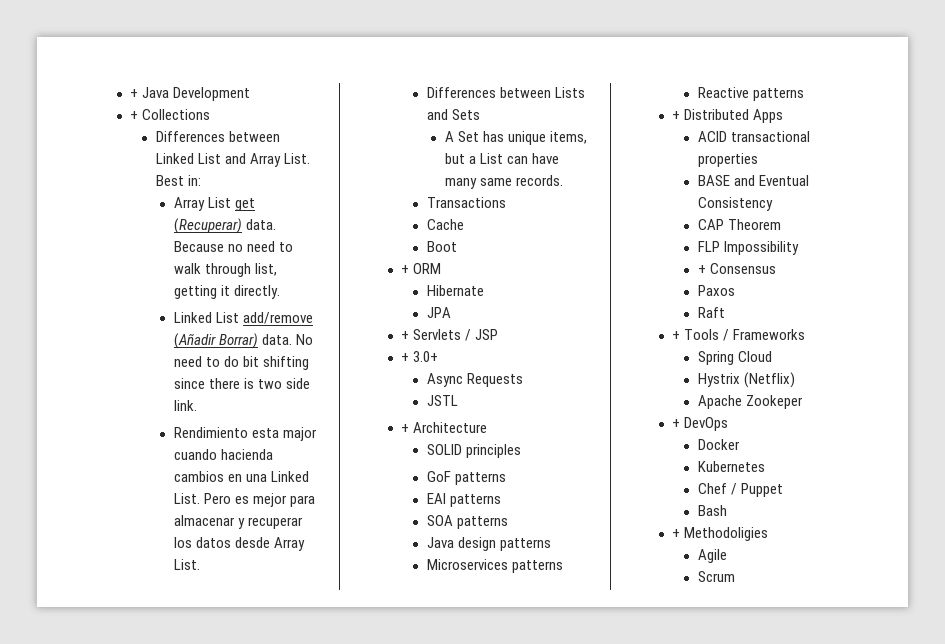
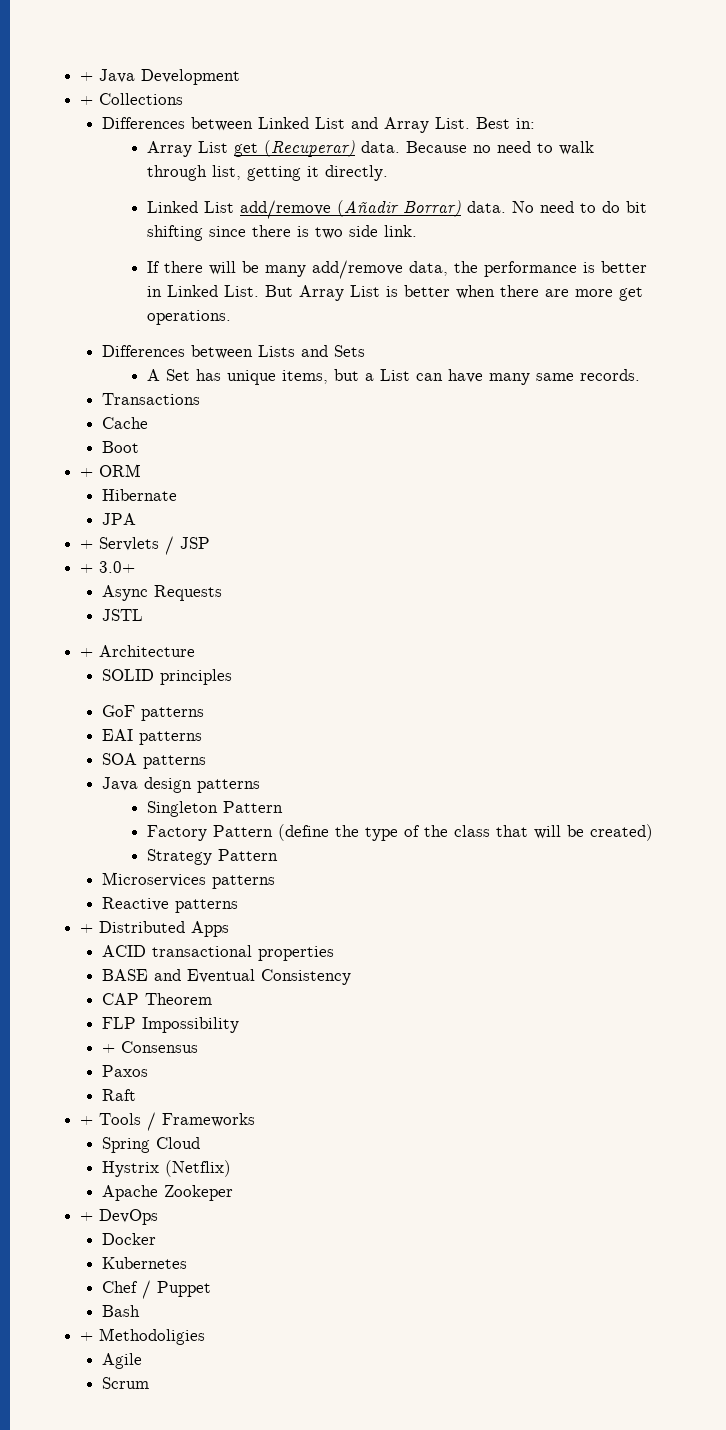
- Rendimiento esta major cuando hacienda cambios en una Linked List. Pero es mejor para almacenar y recuperar los datos desde Array List.
+ If there will be many add/remove data, the performance is better in Linked List. But Array List is better when there are more get operations.
+ Singleton Pattern
+ Factory Pattern (define the type of the class that will be created)
+ Strategy Pattern

